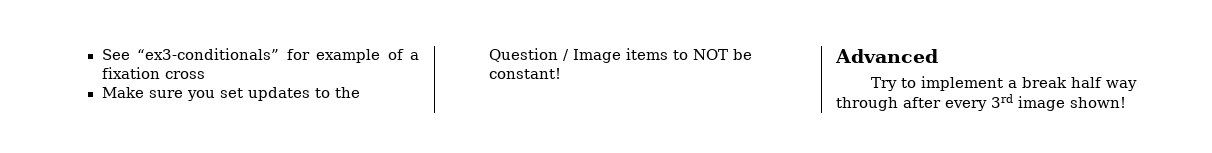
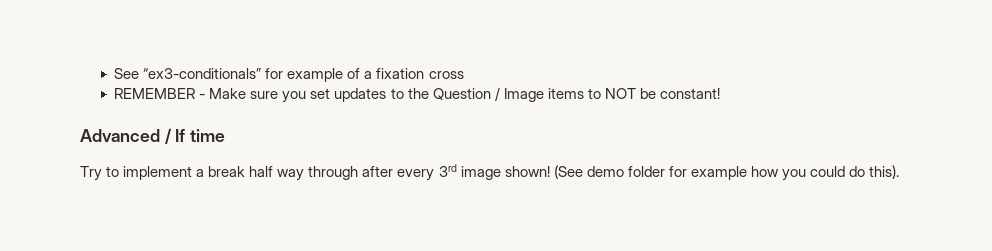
- Make sure you set updates to the Question / Image items to NOT be constant!
+ REMEMBER - Make sure you set updates to the Question / Image items to NOT be constant!
- Advanced
+ Advanced / If time
+ (See demo folder for example how you could do this).

